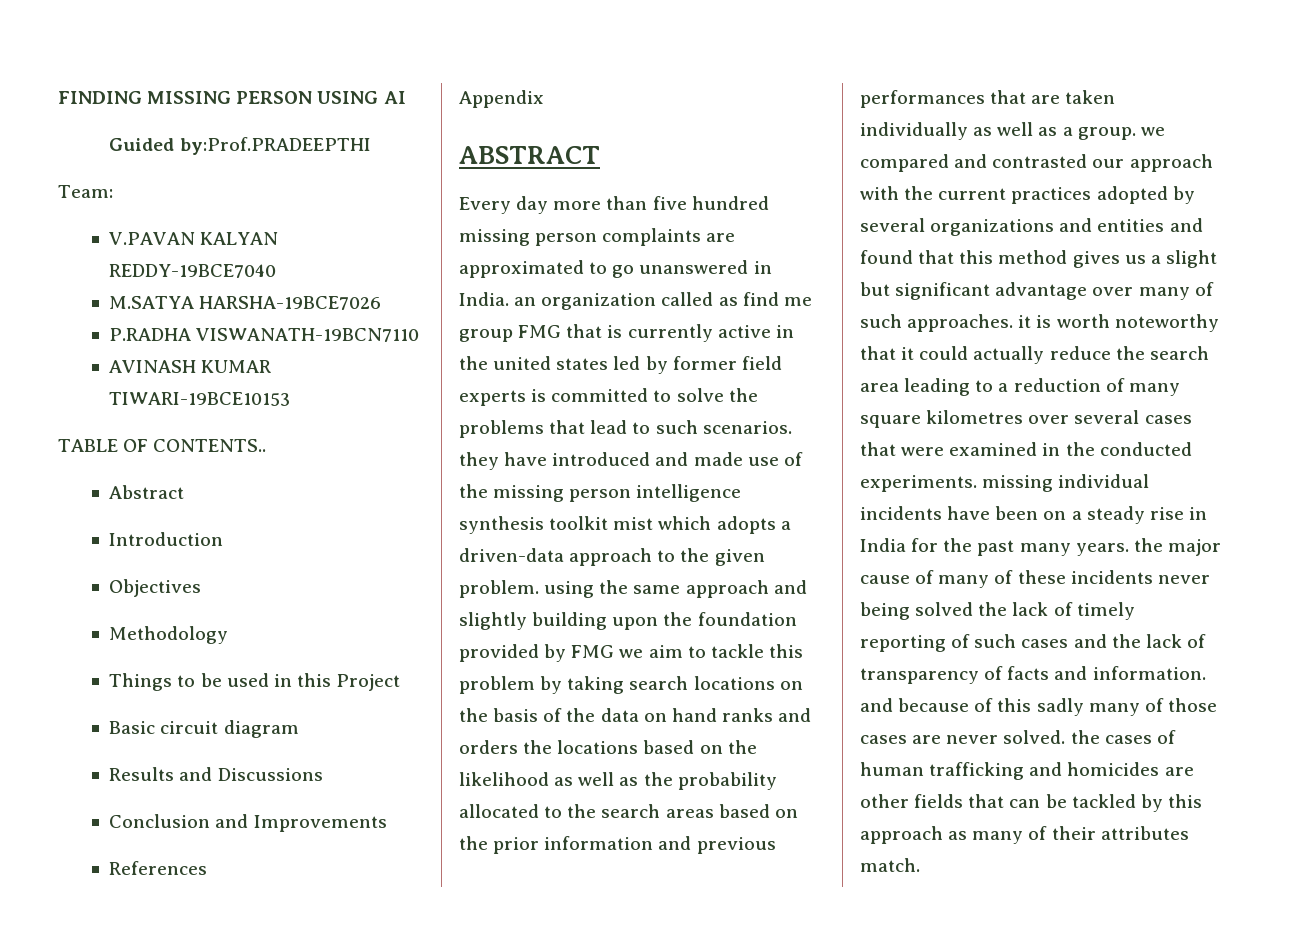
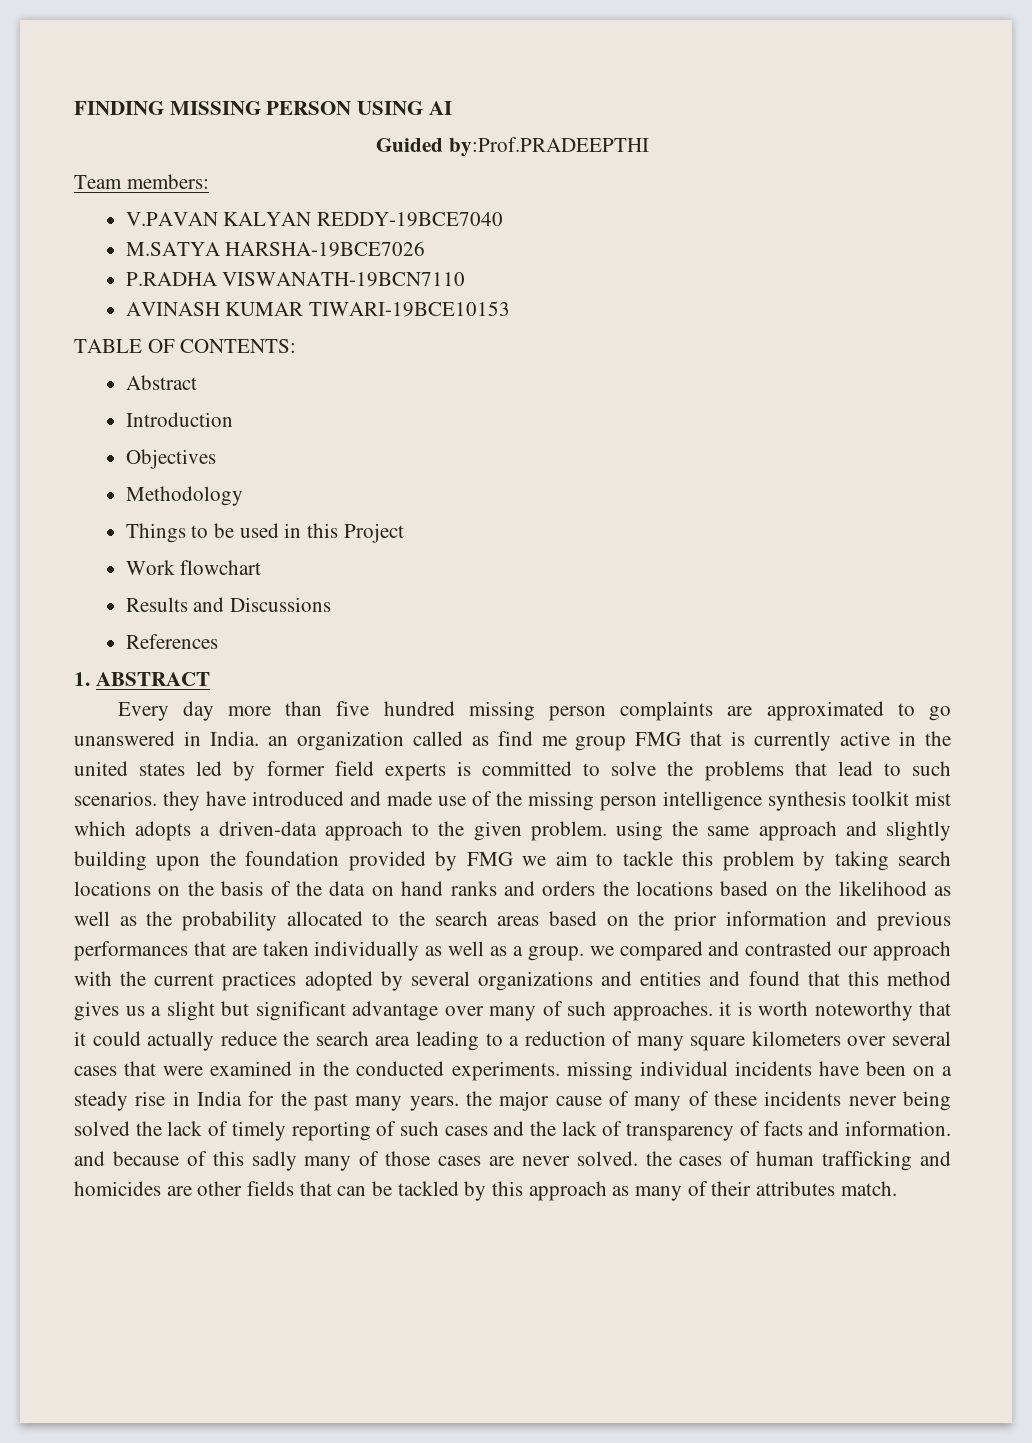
- Team:
+ Team members:
- TABLE OF CONTENTS..
+ TABLE OF CONTENTS:
- Basic circuit diagram
+ Work flowchart
- Conclusion and Improvements
- Appendix
- ABSTRACT
+ 1. ABSTRACT
- Every day more than five hundred missing person complaints are approximated to go unanswered in India. an organization called as find me group FMG that is currently active in the united states led by former field experts is committed to solve the problems that lead to such scenarios. they have introduced and made use of the missing person intelligence synthesis toolkit mist which adopts a driven-data approach to the given problem. using the same approach and slightly building upon the foundation provided by FMG we aim to tackle this problem by taking search locations on the basis of the data on hand ranks and orders the locations based on the likelihood as well as the probability allocated to the search areas based on the prior information and previous performances that are taken individually as well as a group. we compared and contrasted our approach with the current practices adopted by several organizations and entities and found that this method gives us a slight but significant advantage over many of such approaches. it is worth noteworthy that it could actually reduce the search area leading to a reduction of many square kilometres over several cases that were examined in the conducted experiments. missing individual incidents have been on a steady rise in India for the past many years. the major cause of many of these incidents never being solved the lack of timely reporting of such cases and the lack of transparency of facts and information. and because of this sadly many of those cases are never solved. the cases of human trafficking and homicides are other fields that can be tackled by this approach as many of their attributes match.
+ Every day more than five hundred missing person complaints are approximated to go unanswered in India. an organization called as find me group FMG that is currently active in the united states led by former field experts is committed to solve the problems that lead to such scenarios. they have introduced and made use of the missing person intelligence synthesis toolkit mist which adopts a driven-data approach to the given problem. using the same approach and slightly building upon the foundation provided by FMG we aim to tackle this problem by taking search locations on the basis of the data on hand ranks and orders the locations based on the likelihood as well as the probability allocated to the search areas based on the prior information and previous performances that are taken individually as well as a group. we compared and contrasted our approach with the current practices adopted by several organizations and entities and found that this method gives us a slight but significant advantage over many of such approaches. it is worth noteworthy that it could actually reduce the search area leading to a reduction of many square kilometers over several cases that were examined in the conducted experiments. missing individual incidents have been on a steady rise in India for the past many years. the major cause of many of these incidents never being solved the lack of timely reporting of such cases and the lack of transparency of facts and information. and because of this sadly many of those cases are never solved. the cases of human trafficking and homicides are other fields that can be tackled by this approach as many of their attributes match.

